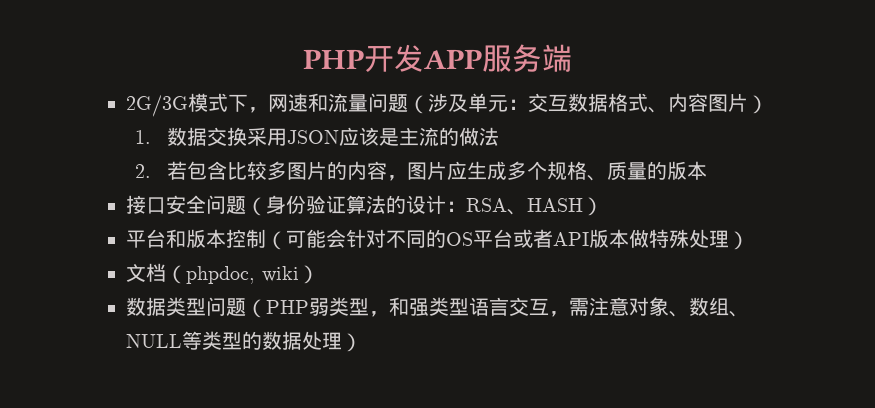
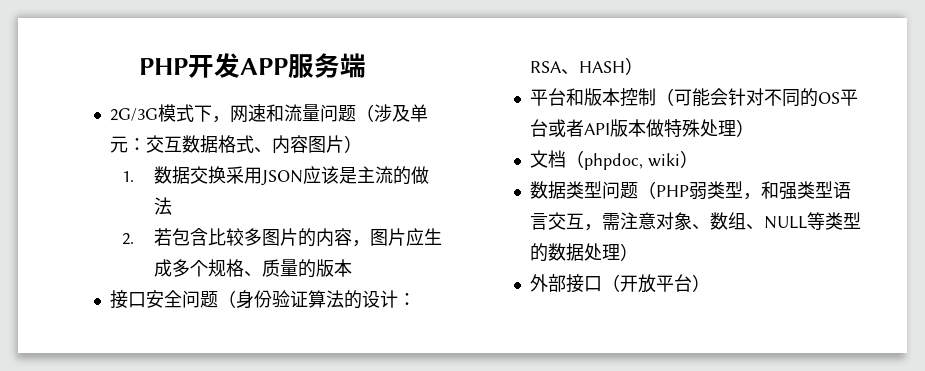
+ 外部接口（开放平台）

